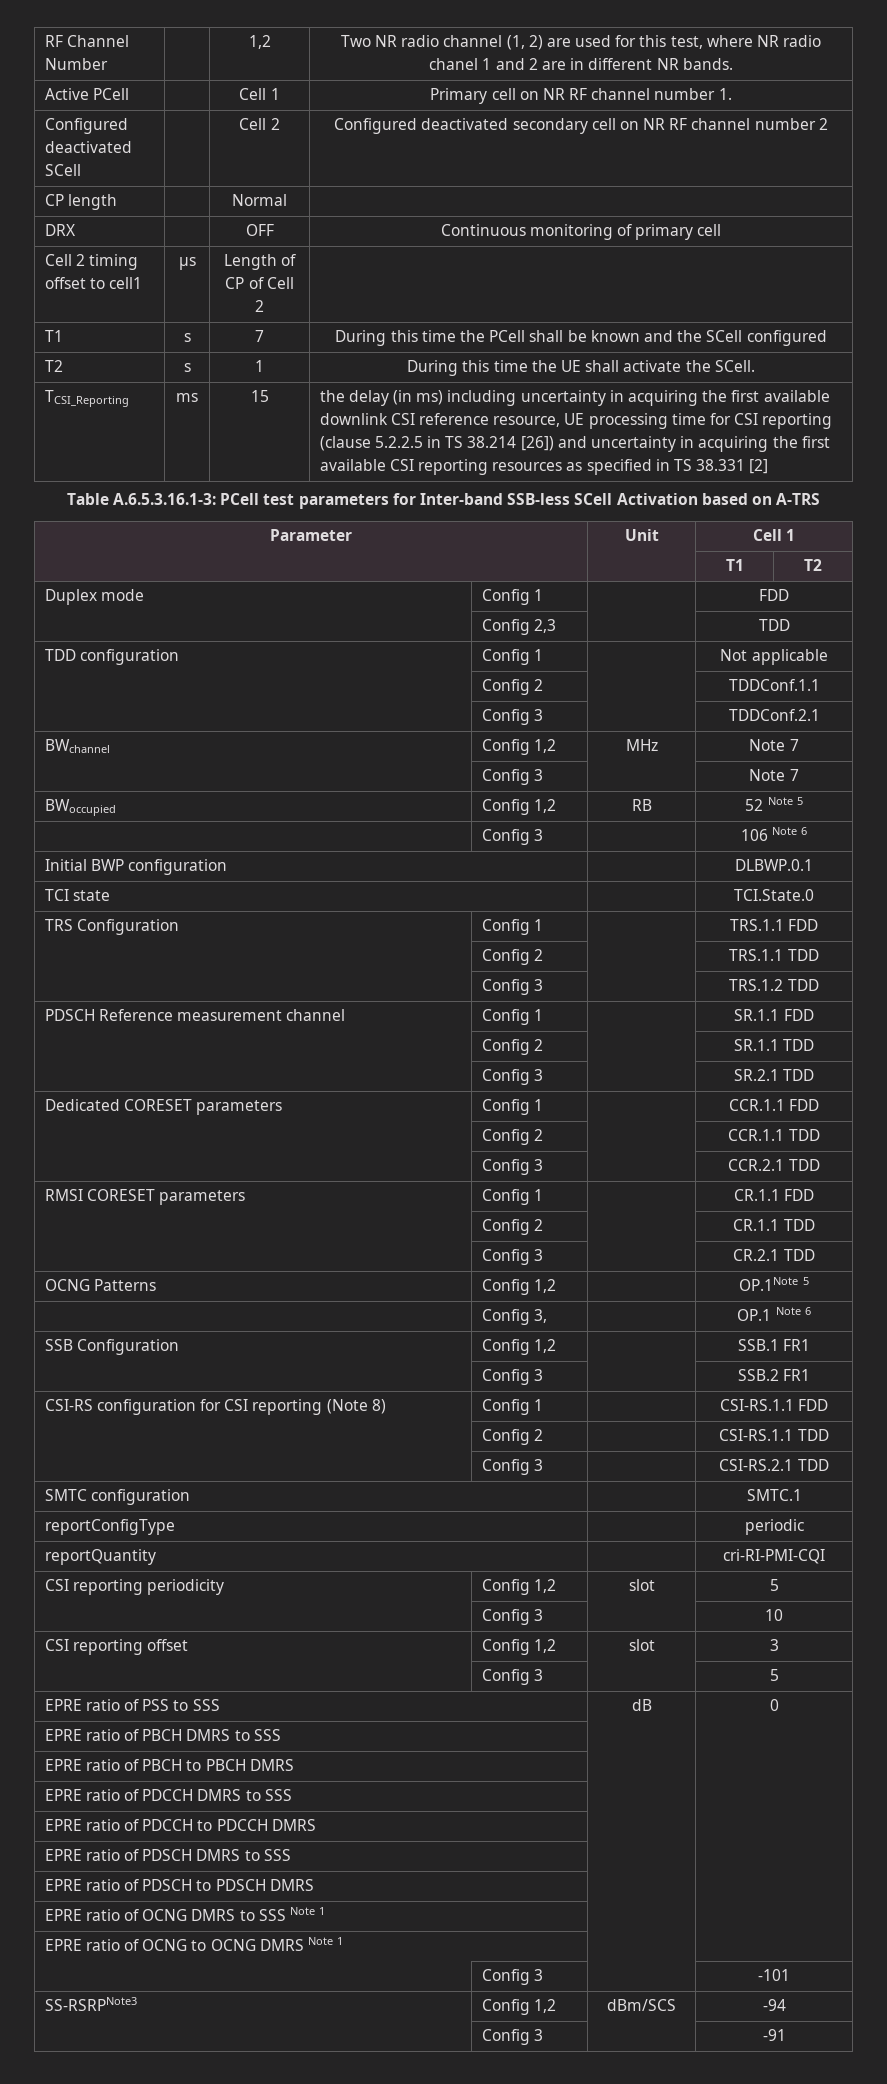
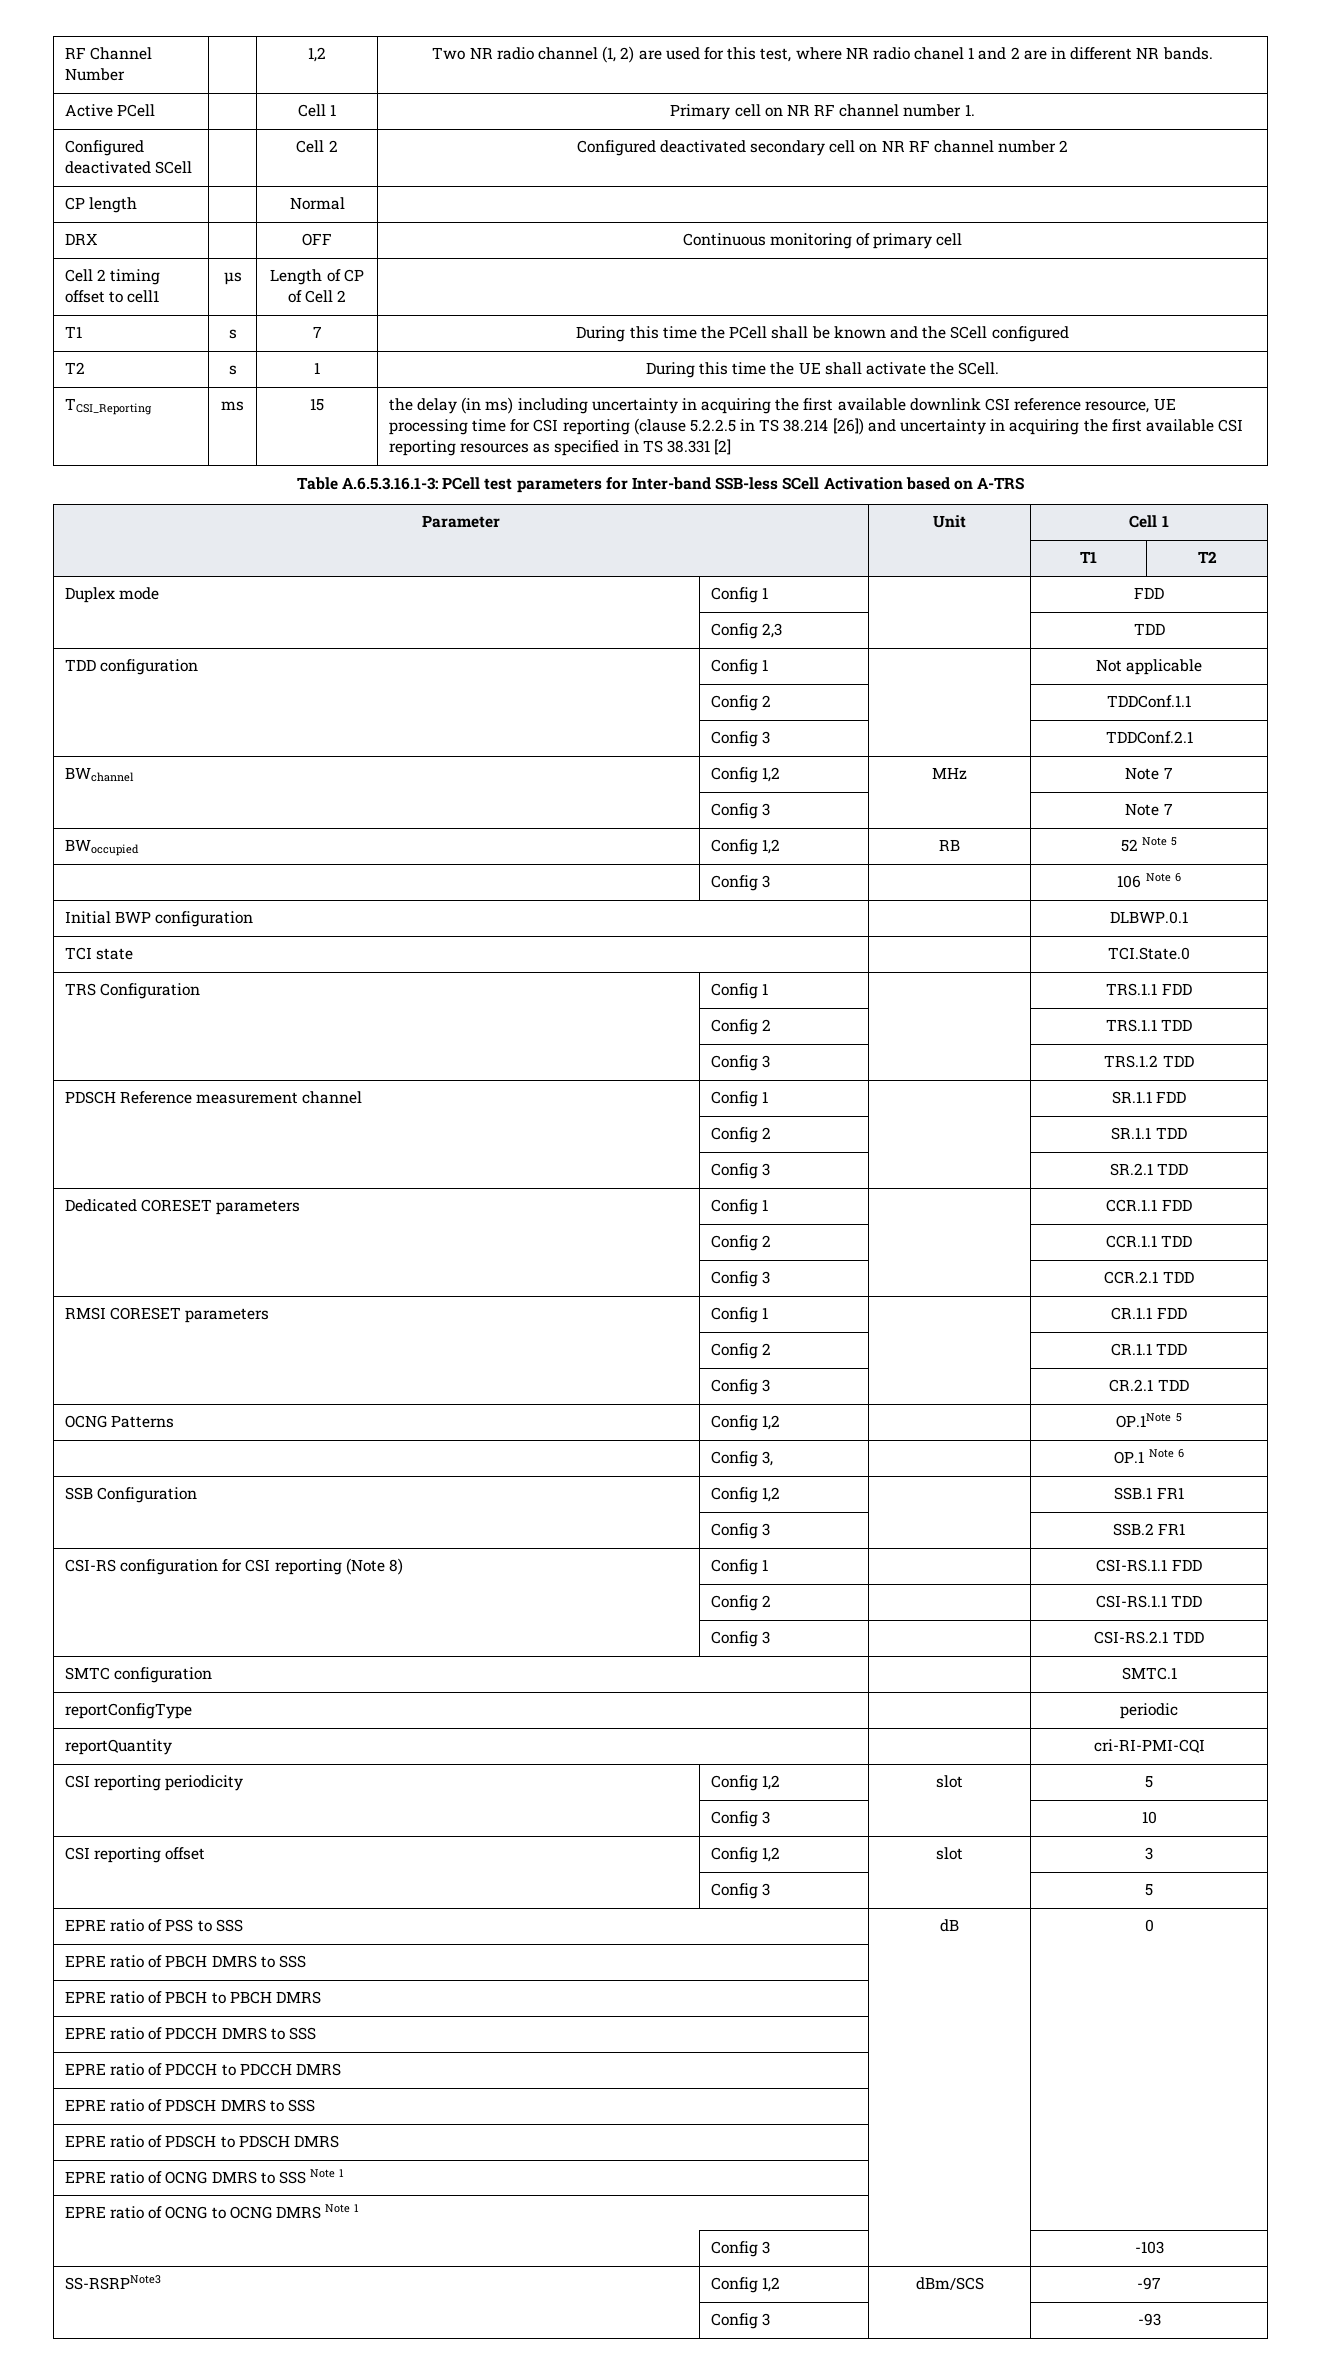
- | Config 3 | | -101
+ | Config 3 | | -103
- SS-RSRPNote3 | Config 1,2 | dBm/SCS | -94
- | Config 3 | | -91
+ SS-RSRPNote3 | Config 1,2 | dBm/SCS | -97
+ | Config 3 | | -93

